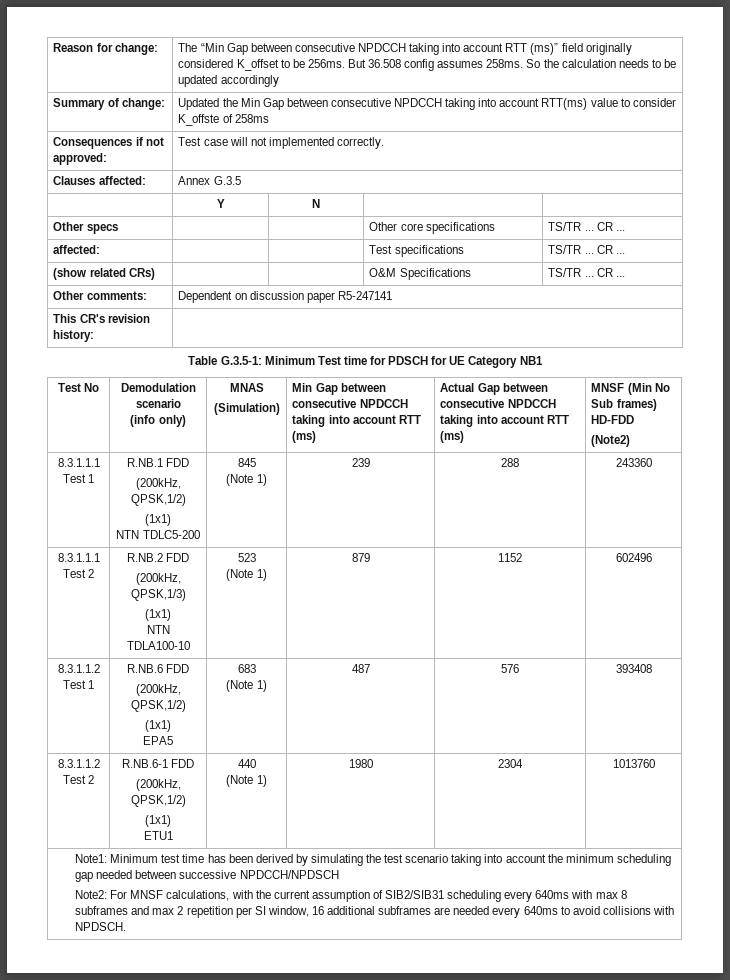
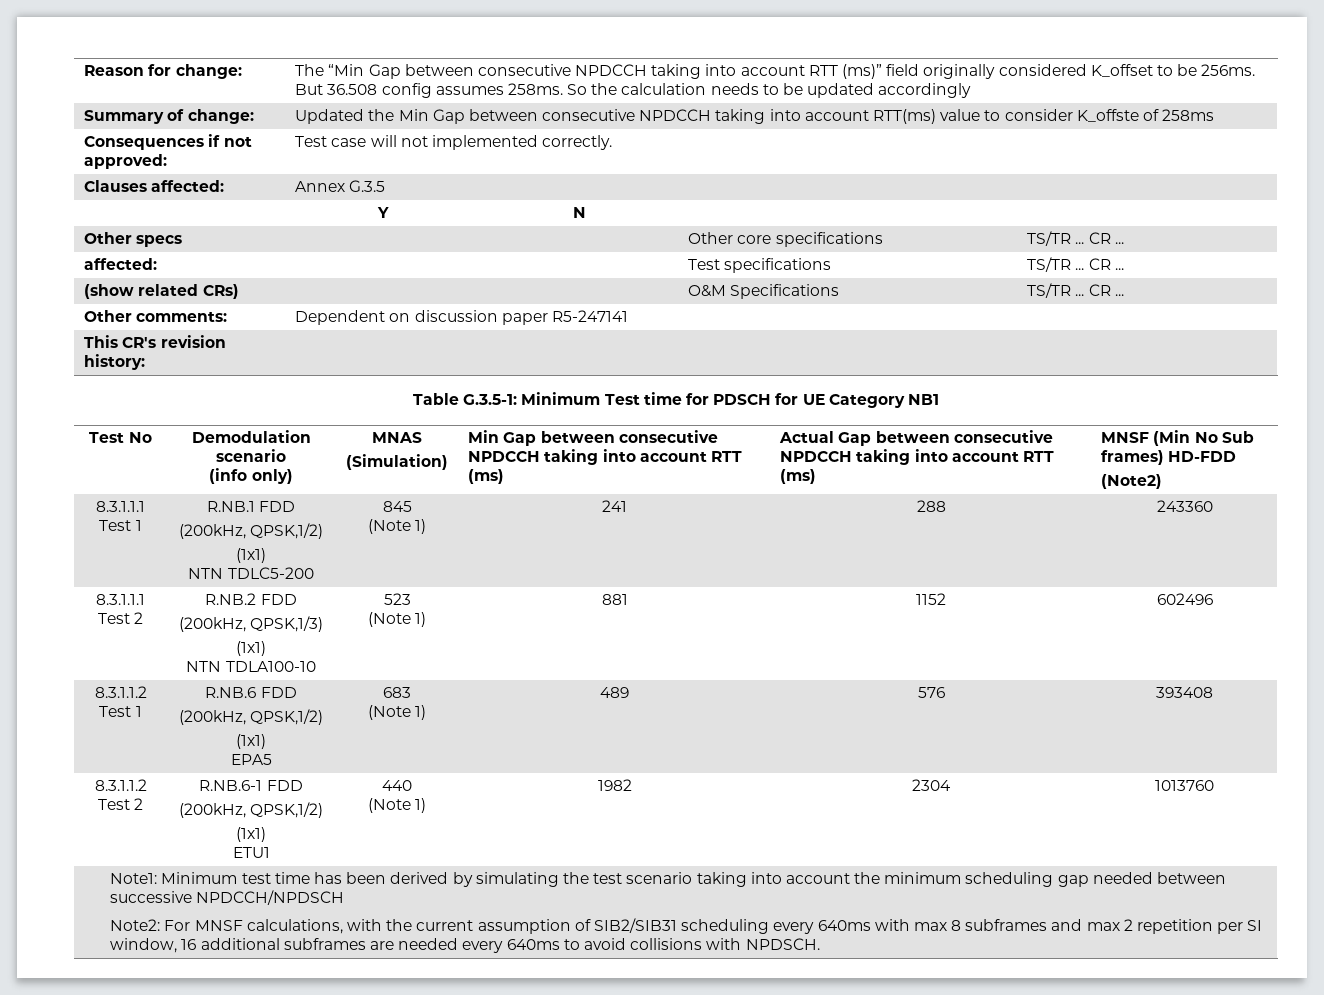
  8.3.1.1.1 Test 1 | R.NB.1 FDD
  (200kHz, QPSK,1/2)
  (1x1)
  NTN TDLC5-200 | 845
- (Note 1) | 239 | 288 | 243360
+ (Note 1) | 241 | 288 | 243360
  8.3.1.1.1 Test 2 | R.NB.2 FDD
  (200kHz, QPSK,1/3)
  (1x1)
  NTN TDLA100-10 | 523
- (Note 1) | 879 | 1152 | 602496
+ (Note 1) | 881 | 1152 | 602496
  8.3.1.1.2 Test 1 | R.NB.6 FDD
  (200kHz, QPSK,1/2)
  (1x1)
  EPA5 | 683
- (Note 1) | 487 | 576 | 393408
+ (Note 1) | 489 | 576 | 393408
  8.3.1.1.2 Test 2 | R.NB.6-1 FDD
  (200kHz, QPSK,1/2)
  (1x1)
  ETU1 | 440
- (Note 1) | 1980 | 2304 | 1013760
+ (Note 1) | 1982 | 2304 | 1013760

